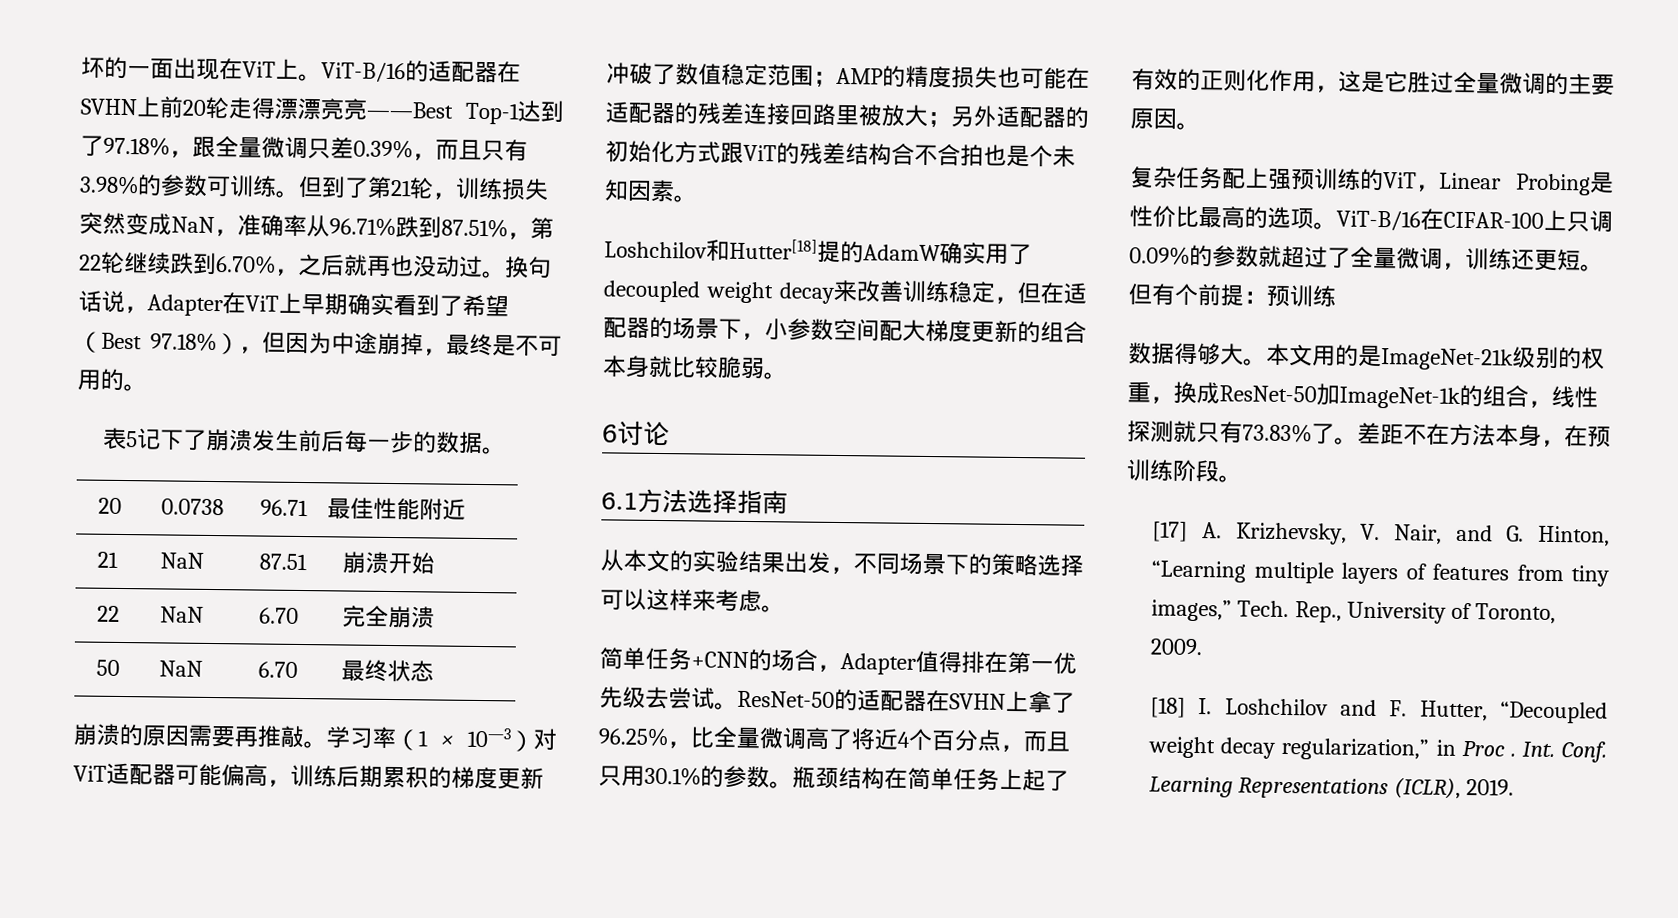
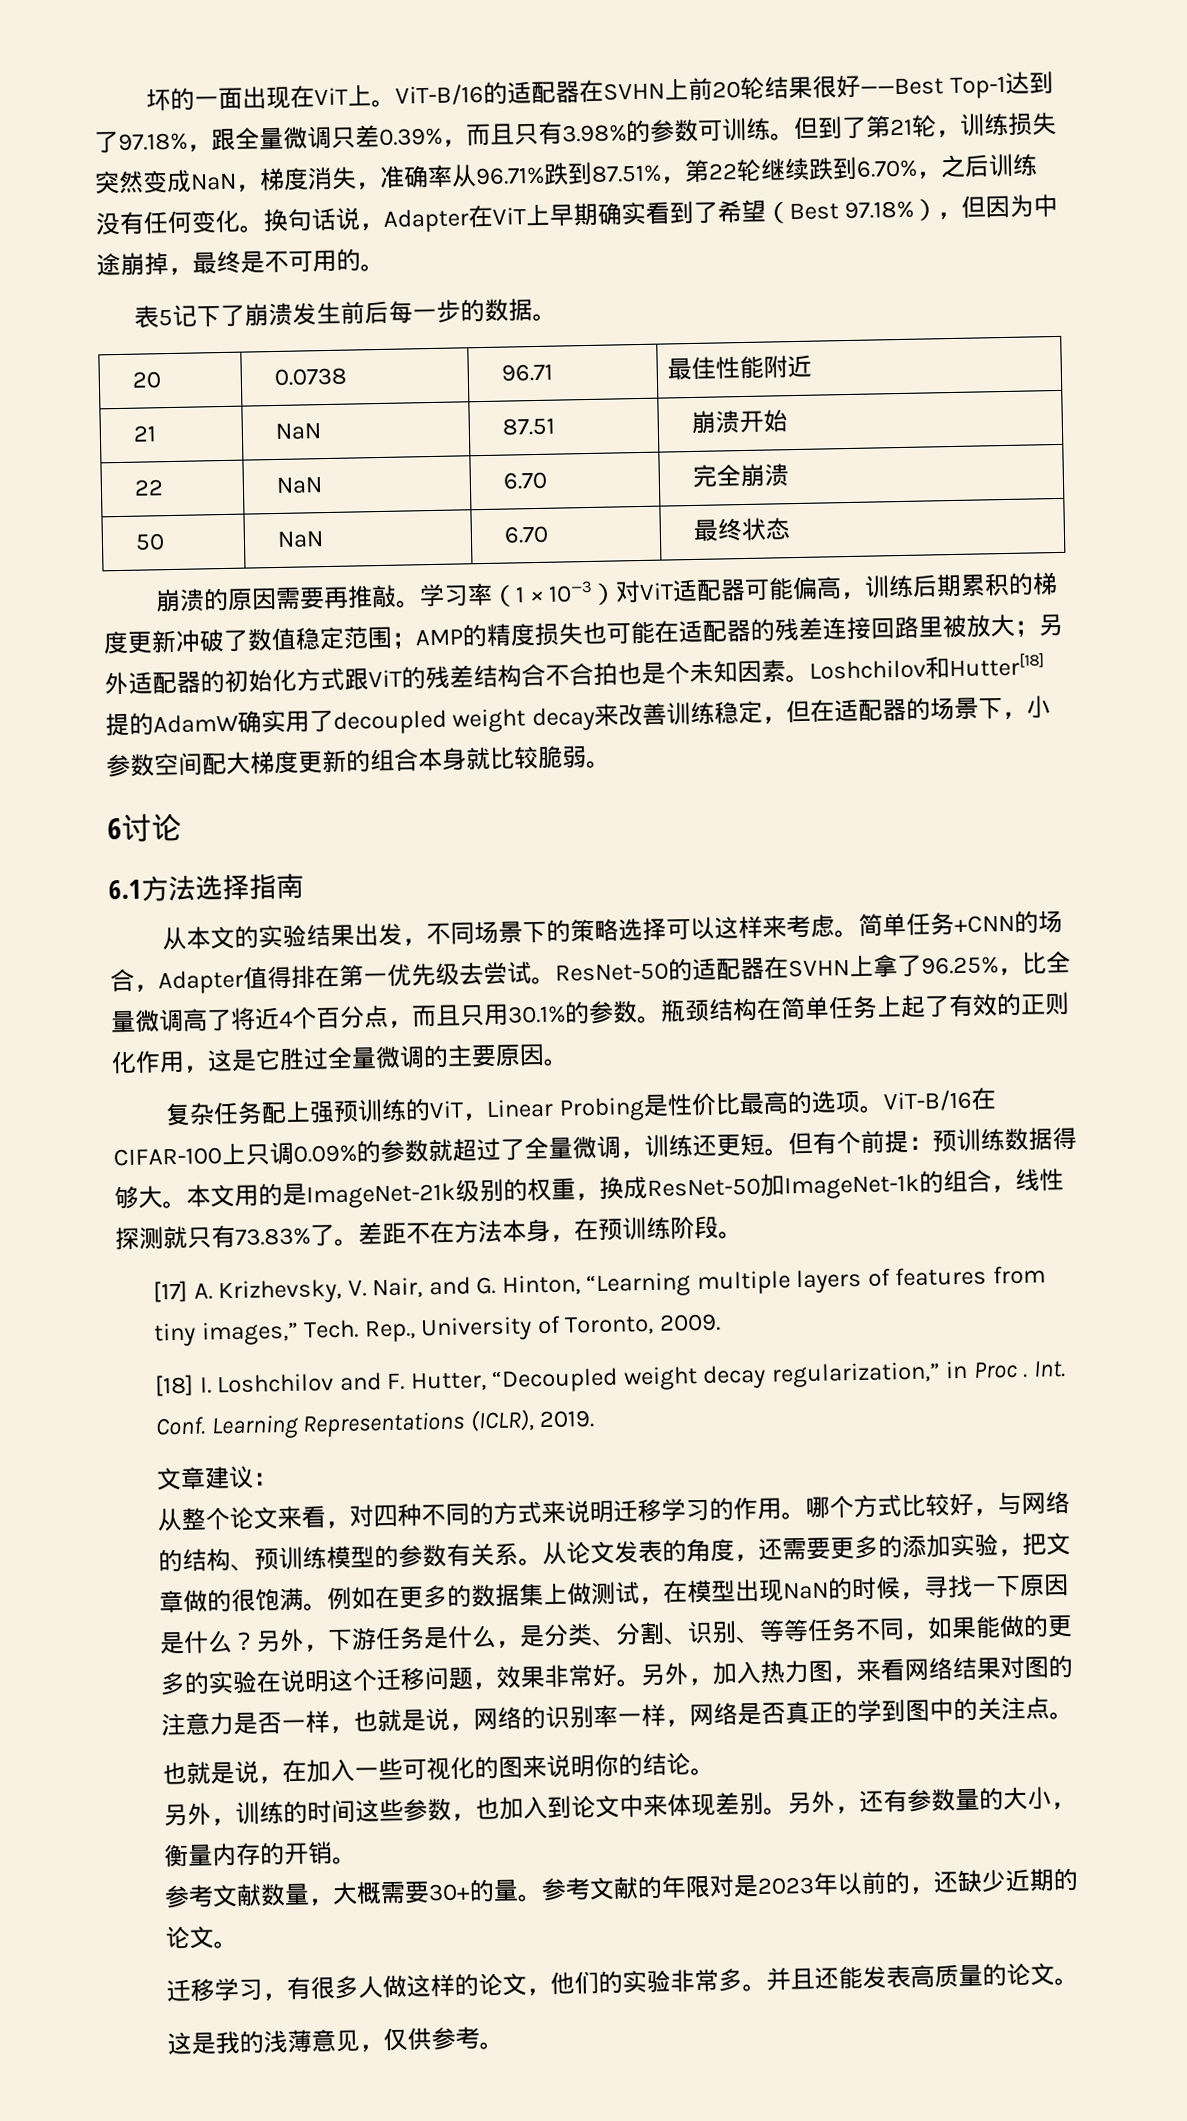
- ViT-B/16的适配器在SVHN上前20轮走得漂漂亮亮——Best Top-1达到了97.18%，跟全量微调只差0.39%，而且只有3.98%的参数可训练。
+ ViT-B/16的适配器在SVHN上前20轮结果很好——Best Top-1达到了97.18%，跟全量微调只差0.39%，而且只有3.98%的参数可训练。
- 但到了第21轮，训练损失突然变成NaN，准确率从96.71%跌到87.51%，第22轮继续跌到6.70%，之后就再也没动过。
+ 但到了第21轮，训练损失突然变成NaN，梯度消失，准确率从96.71%跌到87.51%，第22轮继续跌到6.70%，之后训练没有任何变化。
- 另外适配器的初始化方式跟ViT的残差结构合不合拍也是个未知因素。
- Loshchilov和Hutter[18]提的AdamW确实用了decoupled weight decay来改善训练稳定，但在适配器的场景下，小参数空间配大梯度更新的组合本身就比较脆弱。
+ 另外适配器的初始化方式跟ViT的残差结构合不合拍也是个未知因素。Loshchilov和Hutter[18]提的AdamW确实用了decoupled weight decay来改善训练稳定，但在适配器的场景下，小参数空间配大梯度更新的组合本身就比较脆弱。
- 从本文的实验结果出发，不同场景下的策略选择可以这样来考虑。
- 简单任务+CNN的场合，Adapter值得排在第一优先级去尝试。
+ 从本文的实验结果出发，不同场景下的策略选择可以这样来考虑。简单任务+CNN的场合，Adapter值得排在第一优先级去尝试。
- 但有个前提：预训练
- 数据得够大。
+ 但有个前提：预训练数据得够大。
+ 文章建议：
+ 从整个论文来看，对四种不同的方式来说明迁移学习的作用。哪个方式比较好，与网络的结构、预训练模型的参数有关系。从论文发表的角度，还需要更多的添加实验，把文章做的很饱满。例如在更多的数据集上做测试，在模型出现NaN的时候，寻找一下原因是什么？另外，下游任务是什么，是分类、分割、识别、等等任务不同，如果能做的更多的实验在说明这个迁移问题，效果非常好。另外，加入热力图，来看网络结果对图的注意力是否一样，也就是说，网络的识别率一样，网络是否真正的学到图中的关注点。
+ 也就是说，在加入一些可视化的图来说明你的结论。
+ 另外，训练的时间这些参数，也加入到论文中来体现差别。另外，还有参数量的大小，衡量内存的开销。
+ 参考文献数量，大概需要30+的量。参考文献的年限对是2023年以前的，还缺少近期的论文。
+ 迁移学习，有很多人做这样的论文，他们的实验非常多。并且还能发表高质量的论文。
+ 这是我的浅薄意见，仅供参考。

